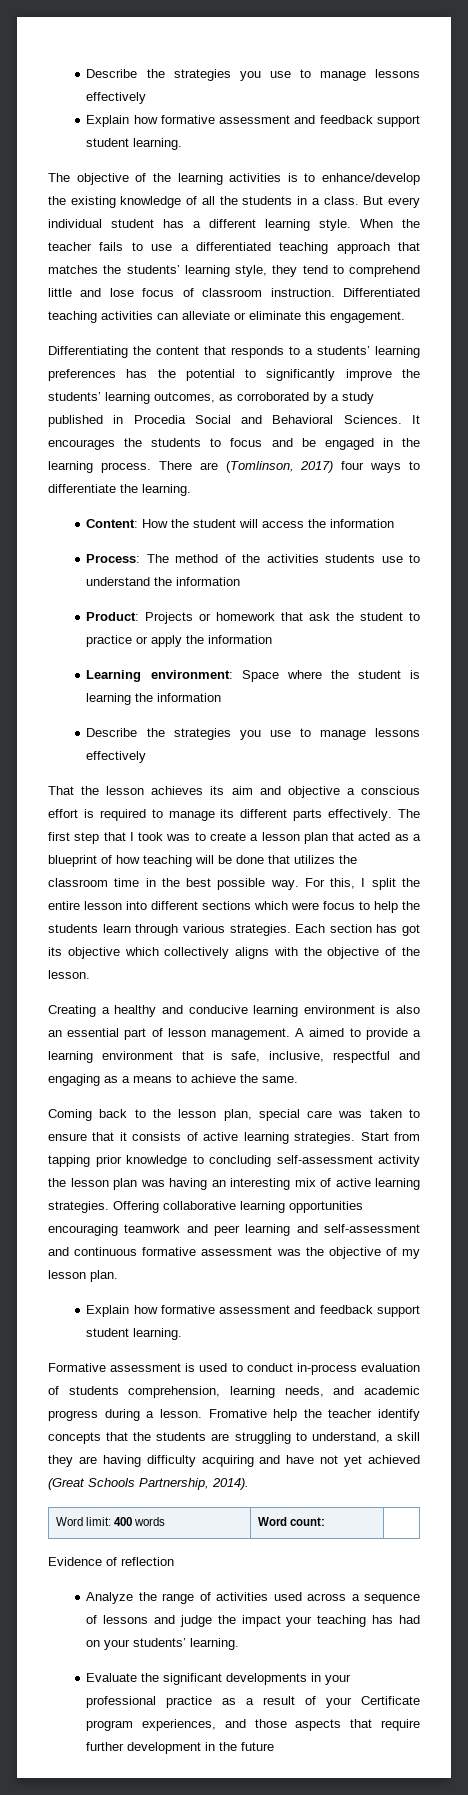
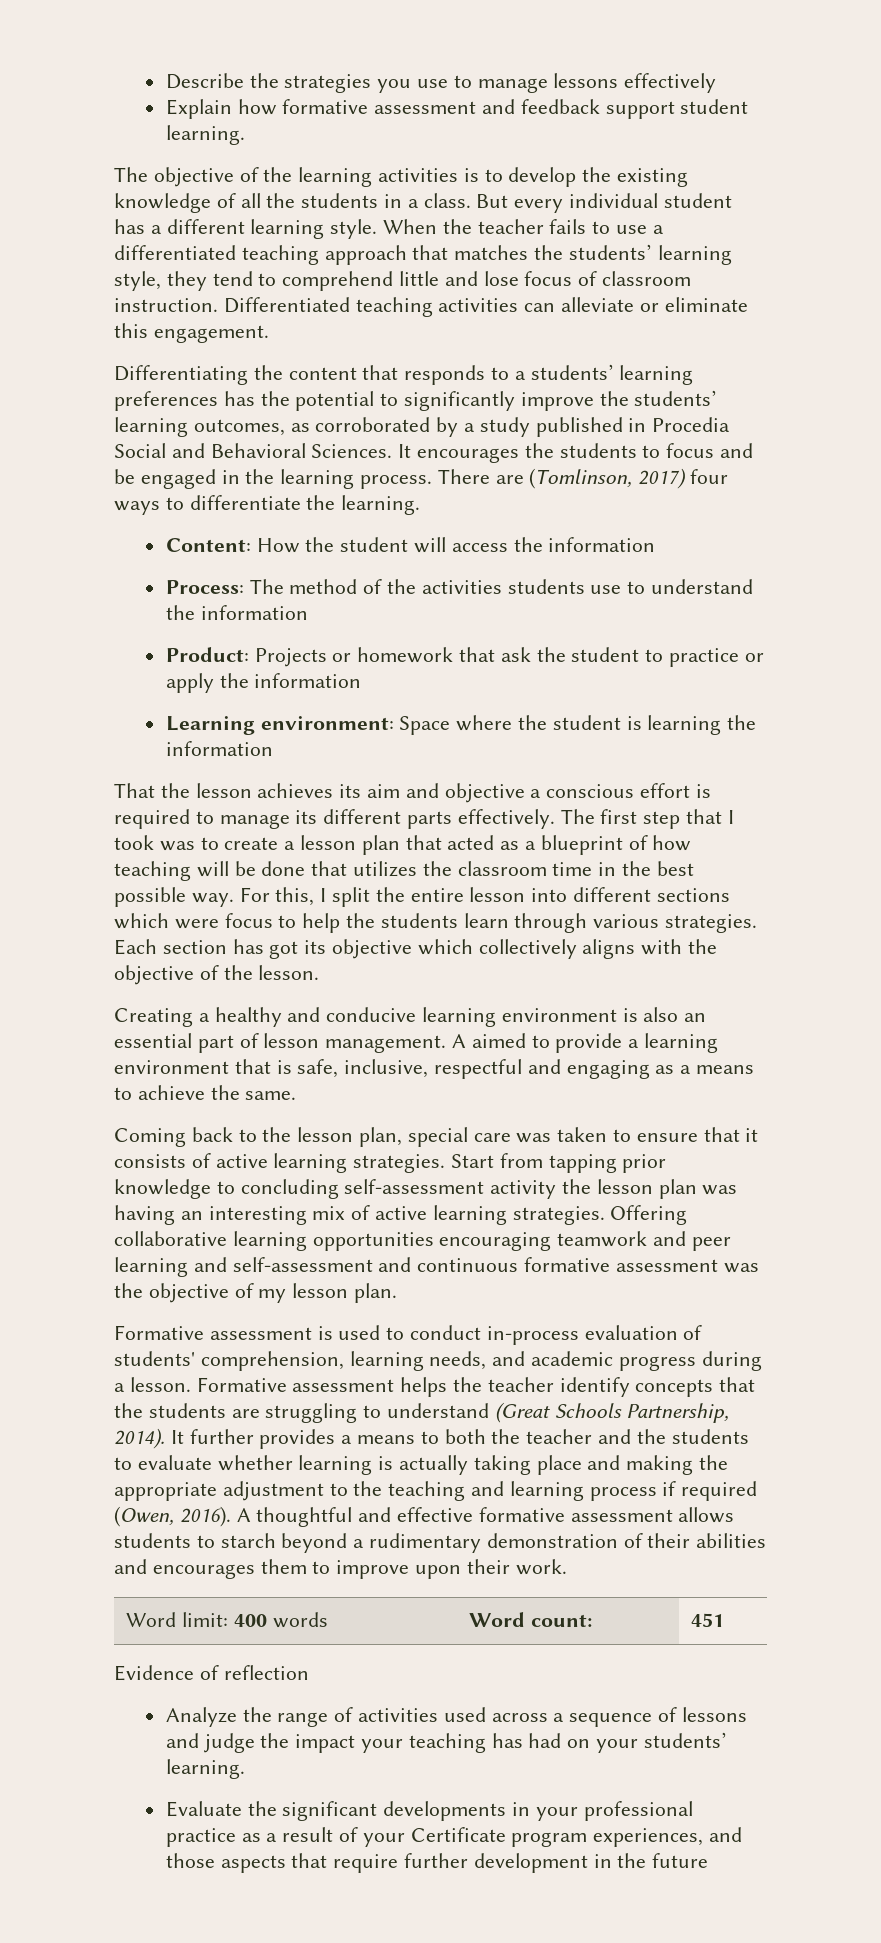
- The objective of the learning activities is to enhance/develop the existing knowledge of all the students in a class.
+ The objective of the learning activities is to develop the existing knowledge of all the students in a class.
  Learning environment: Space where the student is learning the information
- Describe the strategies you use to manage lessons effectively
  Offering collaborative learning opportunities encouraging teamwork and peer learning and self-assessment and continuous formative assessment was the objective of my lesson plan.
- Explain how formative assessment and feedback support student learning.
- Formative assessment is used to conduct in-process evaluation of students comprehension, learning needs, and academic progress during a lesson.
+ Formative assessment is used to conduct in-process evaluation of students' comprehension, learning needs, and academic progress during a lesson.
- Fromative help the teacher identify concepts that the students are struggling to understand, a skill they are having difficulty acquiring and have not yet achieved (Great Schools Partnership, 2014).
+ Formative assessment helps the teacher identify concepts that the students are struggling to understand (Great Schools Partnership, 2014). It further provides a means to both the teacher and the students to evaluate whether learning is actually taking place and making the appropriate adjustment to the teaching and learning process if required (Owen, 2016). A thoughtful and effective formative assessment allows students to starch beyond a rudimentary demonstration of their abilities and encourages them to improve upon their work.
- Word limit: 400 words | Word count: |
+ Word limit: 400 words | Word count: | 451

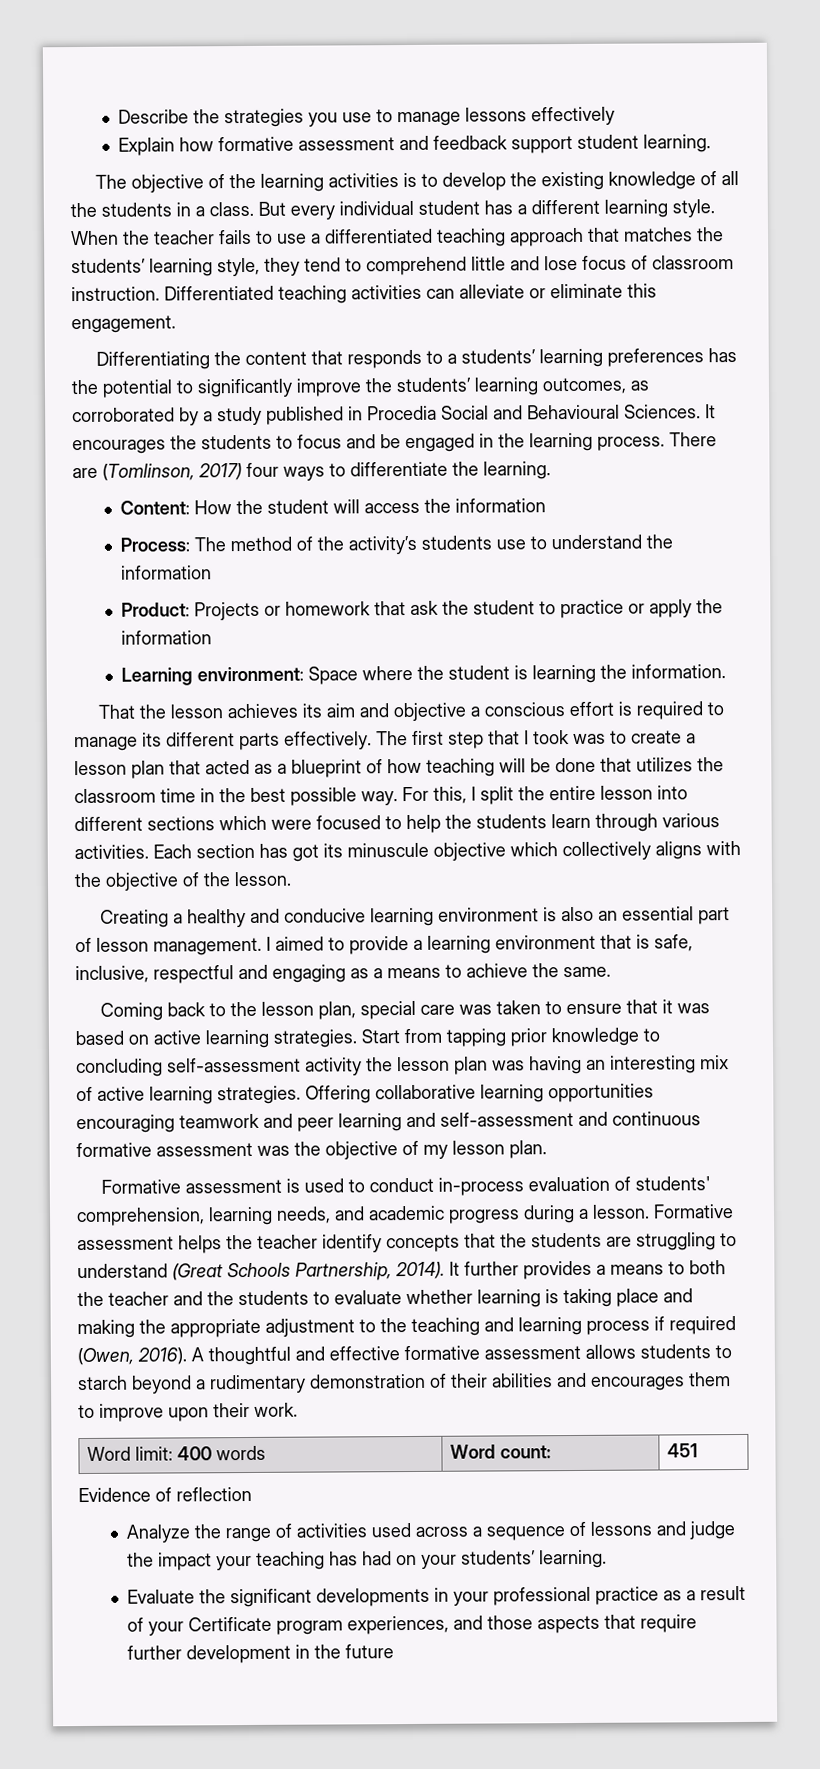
- Differentiating the content that responds to a students’ learning preferences has the potential to significantly improve the students’ learning outcomes, as corroborated by a study published in Procedia Social and Behavioral Sciences.
+ Differentiating the content that responds to a students’ learning preferences has the potential to significantly improve the students’ learning outcomes, as corroborated by a study published in Procedia Social and Behavioural Sciences.
- Process: The method of the activities students use to understand the information
+ Process: The method of the activity’s students use to understand the information
- Learning environment: Space where the student is learning the information
+ Learning environment: Space where the student is learning the information.
- For this, I split the entire lesson into different sections which were focus to help the students learn through various strategies.
+ For this, I split the entire lesson into different sections which were focused to help the students learn through various activities.
- Each section has got its objective which collectively aligns with the objective of the lesson.
+ Each section has got its minuscule objective which collectively aligns with the objective of the lesson.
- A aimed to provide a learning environment that is safe, inclusive, respectful and engaging as a means to achieve the same.
+ I aimed to provide a learning environment that is safe, inclusive, respectful and engaging as a means to achieve the same.
- Coming back to the lesson plan, special care was taken to ensure that it consists of active learning strategies.
+ Coming back to the lesson plan, special care was taken to ensure that it was based on active learning strategies.
- It further provides a means to both the teacher and the students to evaluate whether learning is actually taking place and making the appropriate adjustment to the teaching and learning process if required (Owen, 2016).
+ It further provides a means to both the teacher and the students to evaluate whether learning is taking place and making the appropriate adjustment to the teaching and learning process if required (Owen, 2016).

